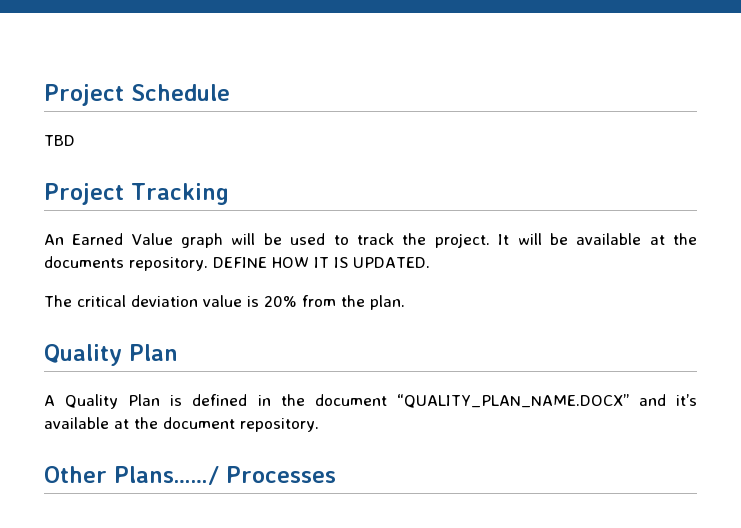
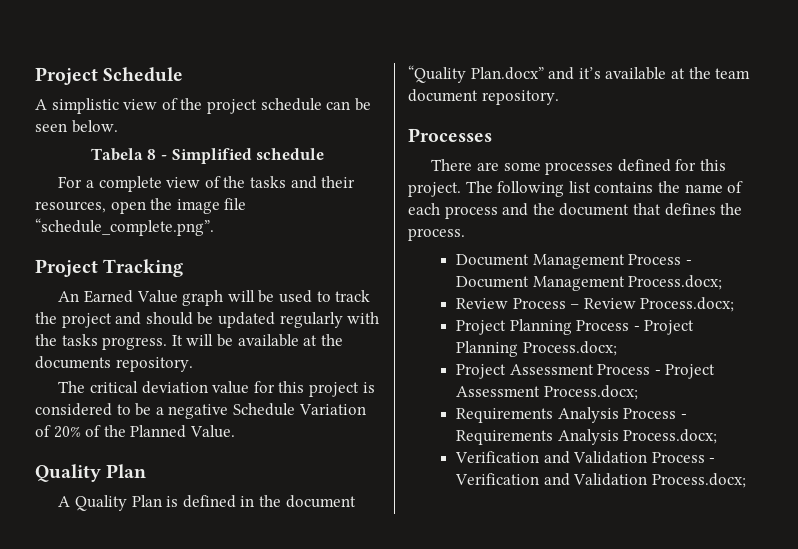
- TBD
+ A simplistic view of the project schedule can be seen below.
+ Tabela 8 - Simplified schedule
+ For a complete view of the tasks and their resources, open the image file “schedule_complete.png”.
- An Earned Value graph will be used to track the project.
+ An Earned Value graph will be used to track the project and should be updated regularly with the tasks progress.
- DEFINE HOW IT IS UPDATED.
- The critical deviation value is 20% from the plan.
+ The critical deviation value for this project is considered to be a negative Schedule Variation of 20% of the Planned Value.
- A Quality Plan is defined in the document “QUALITY_PLAN_NAME.DOCX” and it’s available at the document repository.
+ A Quality Plan is defined in the document “Quality Plan.docx” and it’s available at the team document repository.
- Other Plans……/ Processes
+ Processes
+ There are some processes defined for this project. The following list contains the name of each process and the document that defines the process.
+ Document Management Process - Document Management Process.docx;
+ Review Process – Review Process.docx;
+ Project Planning Process - Project Planning Process.docx;
+ Project Assessment Process - Project Assessment Process.docx;
+ Requirements Analysis Process - Requirements Analysis Process.docx;
+ Verification and Validation Process - Verification and Validation Process.docx;

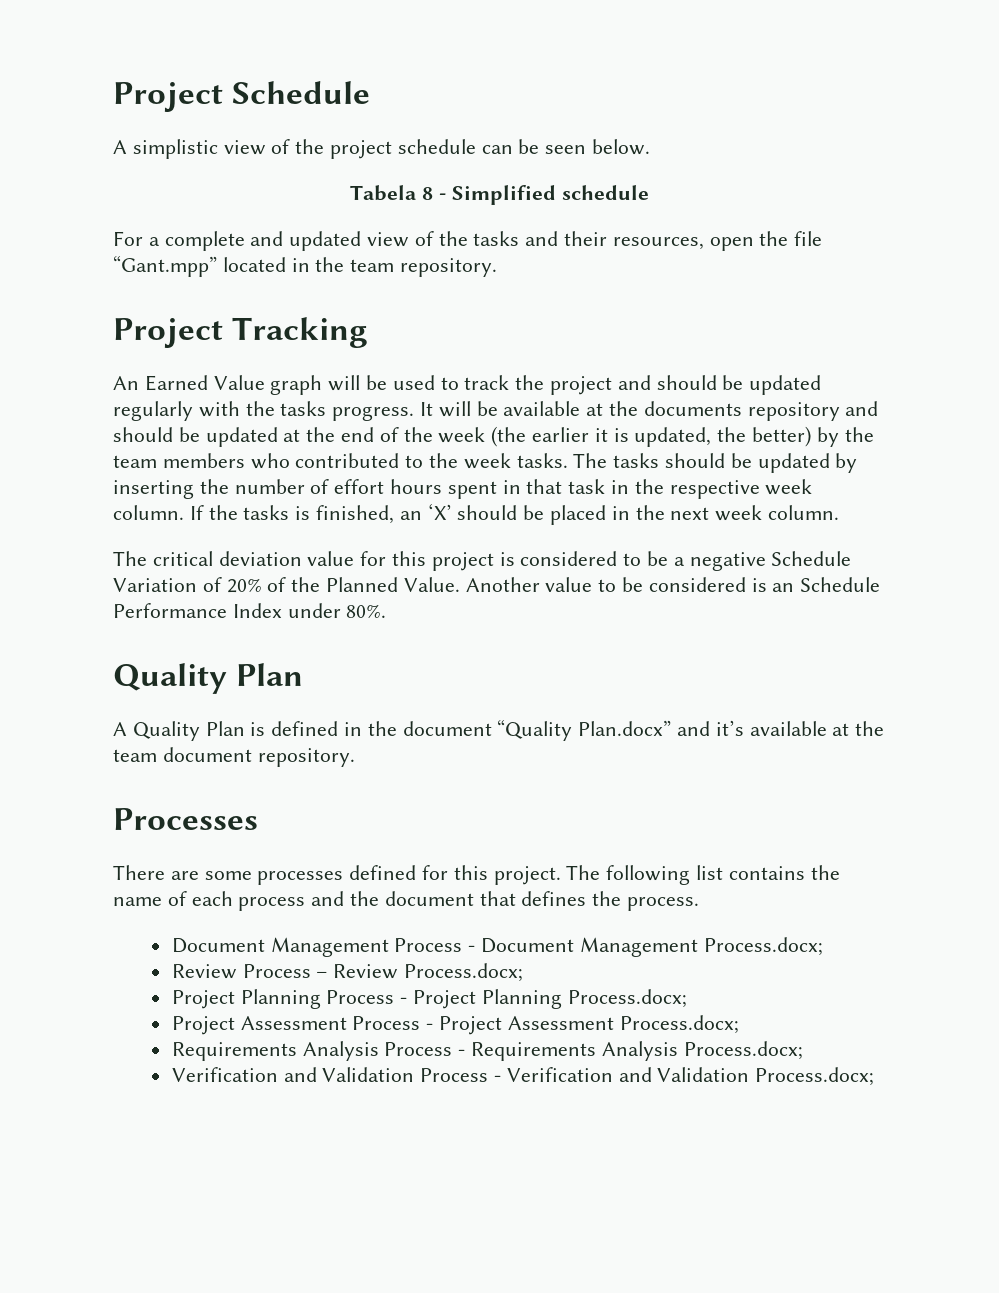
- For a complete view of the tasks and their resources, open the image file “schedule_complete.png”.
+ For a complete and updated view of the tasks and their resources, open the file “Gant.mpp” located in the team repository.
- It will be available at the documents repository.
+ It will be available at the documents repository and should be updated at the end of the week (the earlier it is updated, the better) by the team members who contributed to the week tasks. The tasks should be updated by inserting the number of effort hours spent in that task in the respective week column. If the tasks is finished, an ‘X’ should be placed in the next week column.
+ Another value to be considered is an Schedule Performance Index under 80%.

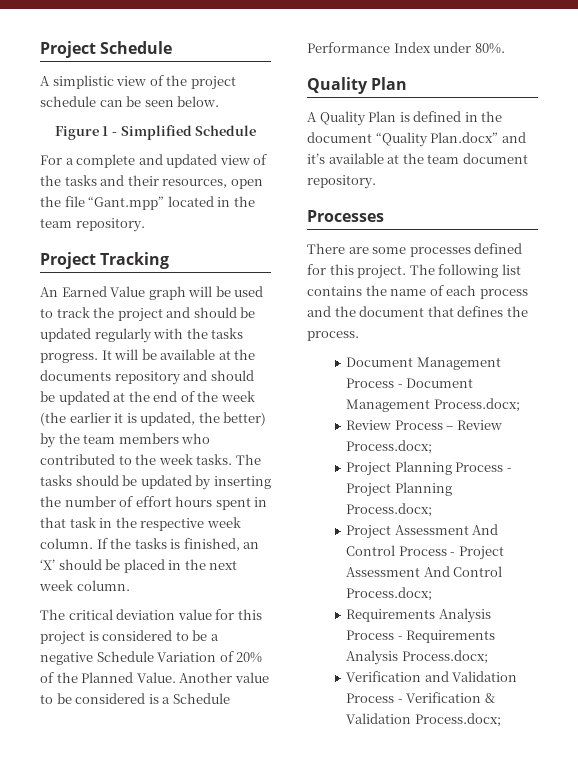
- Tabela 8 - Simplified schedule
+ Figure 1 - Simplified Schedule
- Another value to be considered is an Schedule Performance Index under 80%.
+ Another value to be considered is a Schedule Performance Index under 80%.
- Project Assessment Process - Project Assessment Process.docx;
+ Project Assessment And Control Process - Project Assessment And Control Process.docx;
- Verification and Validation Process - Verification and Validation Process.docx;
+ Verification and Validation Process - Verification & Validation Process.docx;

